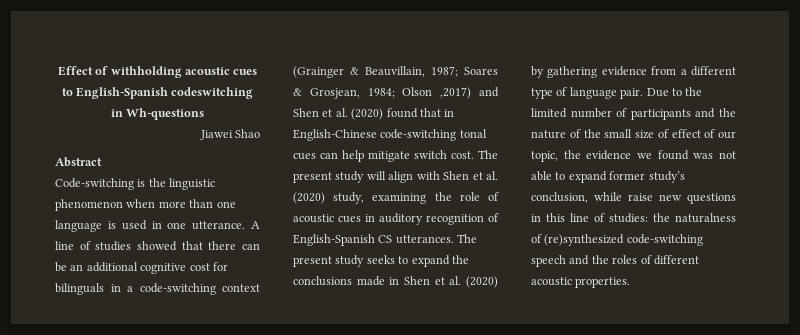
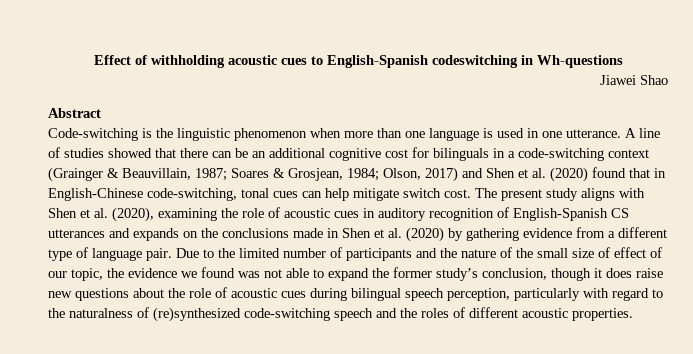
- A line of studies showed that there can be an additional cognitive cost for bilinguals in a code-switching context (Grainger & Beauvillain, 1987; Soares & Grosjean, 1984; Olson ,2017) and Shen et al. (2020) found that in English-Chinese code-switching tonal cues can help mitigate switch cost.
+ A line of studies showed that there can be an additional cognitive cost for bilinguals in a code-switching context (Grainger & Beauvillain, 1987; Soares & Grosjean, 1984; Olson, 2017) and Shen et al. (2020) found that in English-Chinese code-switching, tonal cues can help mitigate switch cost.
- The present study will align with Shen et al. (2020) study, examining the role of acoustic cues in auditory recognition of English-Spanish CS utterances. The present study seeks to expand the conclusions made in Shen et al. (2020) by gathering evidence from a different type of language pair.
+ The present study aligns with Shen et al. (2020), examining the role of acoustic cues in auditory recognition of English-Spanish CS utterances and expands on the conclusions made in Shen et al. (2020) by gathering evidence from a different type of language pair.
- Due to the limited number of participants and the nature of the small size of effect of our topic, the evidence we found was not able to expand former study’s conclusion, while raise new questions in this line of studies: the naturalness of (re)synthesized code-switching speech and the roles of different acoustic properties.
+ Due to the limited number of participants and the nature of the small size of effect of our topic, the evidence we found was not able to expand the former study’s conclusion, though it does raise new questions about the role of acoustic cues during bilingual speech perception, particularly with regard to the naturalness of (re)synthesized code-switching speech and the roles of different acoustic properties.

